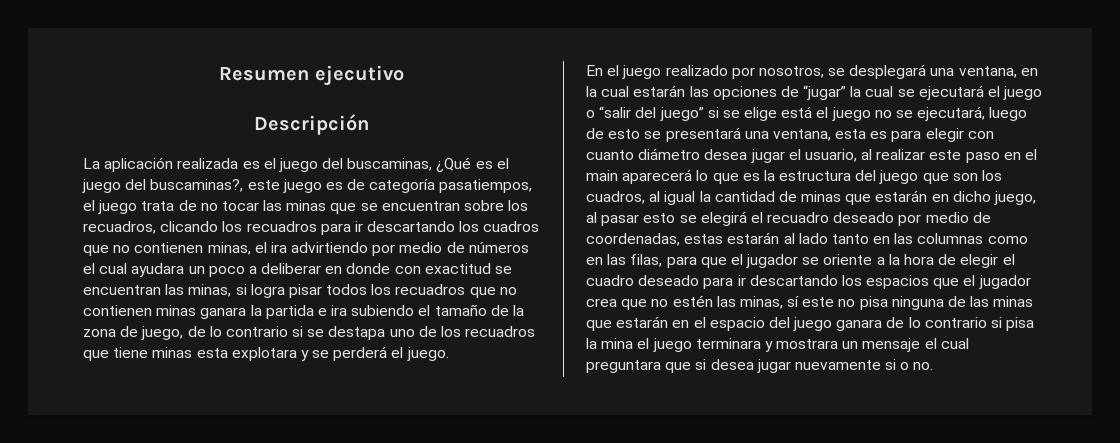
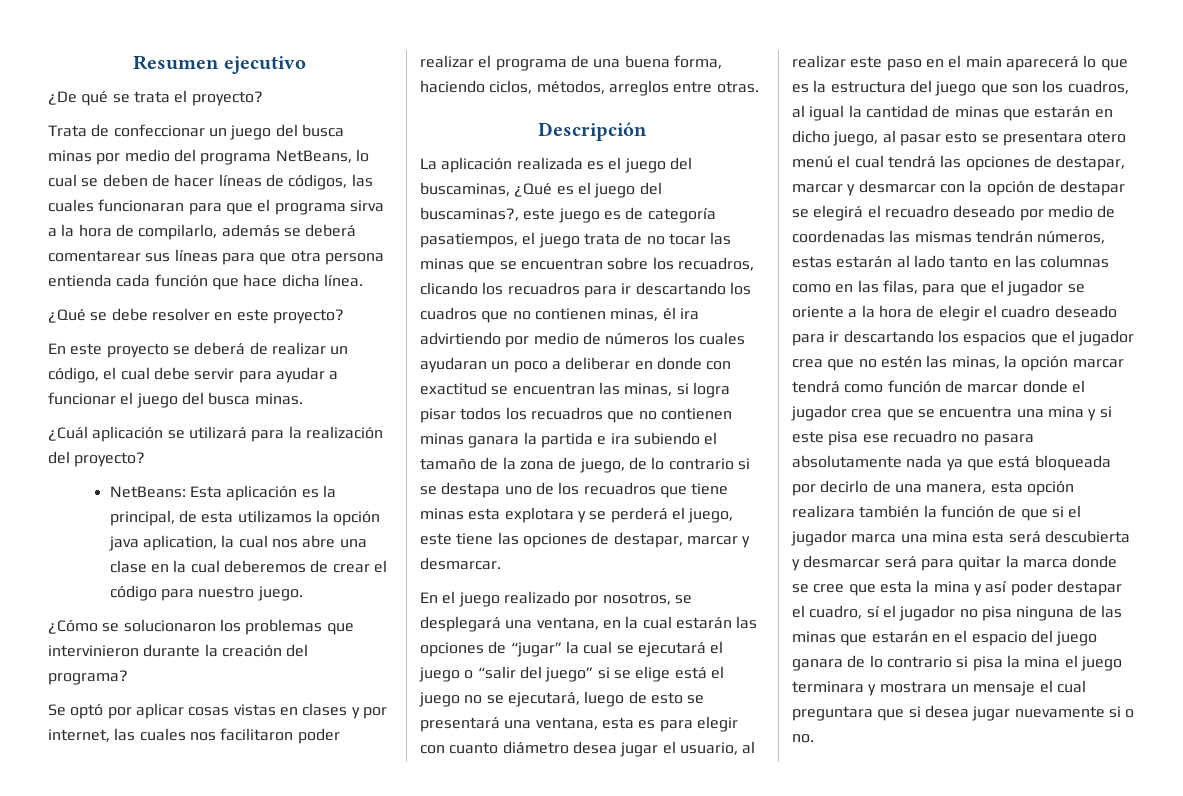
+ ¿De qué se trata el proyecto?
+ Trata de confeccionar un juego del busca minas por medio del programa NetBeans, lo cual se deben de hacer líneas de códigos, las cuales funcionaran para que el programa sirva a la hora de compilarlo, además se deberá comentarear sus líneas para que otra persona entienda cada función que hace dicha línea.
+ ¿Qué se debe resolver en este proyecto?
+ En este proyecto se deberá de realizar un código, el cual debe servir para ayudar a funcionar el juego del busca minas.
+ ¿Cuál aplicación se utilizará para la realización del proyecto?
+ NetBeans: Esta aplicación es la principal, de esta utilizamos la opción java aplication, la cual nos abre una clase en la cual deberemos de crear el código para nuestro juego.
+ ¿Cómo se solucionaron los problemas que intervinieron durante la creación del programa?
+ Se optó por aplicar cosas vistas en clases y por internet, las cuales nos facilitaron poder realizar el programa de una buena forma, haciendo ciclos, métodos, arreglos entre otras.
- La aplicación realizada es el juego del buscaminas, ¿Qué es el juego del buscaminas?, este juego es de categoría pasatiempos, el juego trata de no tocar las minas que se encuentran sobre los recuadros, clicando los recuadros para ir descartando los cuadros que no contienen minas, el ira advirtiendo por medio de números el cual ayudara un poco a deliberar en donde con exactitud se encuentran las minas, si logra pisar todos los recuadros que no contienen minas ganara la partida e ira subiendo el tamaño de la zona de juego, de lo contrario si se destapa uno de los recuadros que tiene minas esta explotara y se perderá el juego.
+ La aplicación realizada es el juego del buscaminas, ¿Qué es el juego del buscaminas?, este juego es de categoría pasatiempos, el juego trata de no tocar las minas que se encuentran sobre los recuadros, clicando los recuadros para ir descartando los cuadros que no contienen minas, él ira advirtiendo por medio de números los cuales ayudaran un poco a deliberar en donde con exactitud se encuentran las minas, si logra pisar todos los recuadros que no contienen minas ganara la partida e ira subiendo el tamaño de la zona de juego, de lo contrario si se destapa uno de los recuadros que tiene minas esta explotara y se perderá el juego, este tiene las opciones de destapar, marcar y desmarcar.
- En el juego realizado por nosotros, se desplegará una ventana, en la cual estarán las opciones de “jugar” la cual se ejecutará el juego o “salir del juego” si se elige está el juego no se ejecutará, luego de esto se presentará una ventana, esta es para elegir con cuanto diámetro desea jugar el usuario, al realizar este paso en el main aparecerá lo que es la estructura del juego que son los cuadros, al igual la cantidad de minas que estarán en dicho juego, al pasar esto se elegirá el recuadro deseado por medio de coordenadas, estas estarán al lado tanto en las columnas como en las filas, para que el jugador se oriente a la hora de elegir el cuadro deseado para ir descartando los espacios que el jugador crea que no estén las minas, sí este no pisa ninguna de las minas que estarán en el espacio del juego ganara de lo contrario si pisa la mina el juego terminara y mostrara un mensaje el cual preguntara que si desea jugar nuevamente si o no.
+ En el juego realizado por nosotros, se desplegará una ventana, en la cual estarán las opciones de “jugar” la cual se ejecutará el juego o “salir del juego” si se elige está el juego no se ejecutará, luego de esto se presentará una ventana, esta es para elegir con cuanto diámetro desea jugar el usuario, al realizar este paso en el main aparecerá lo que es la estructura del juego que son los cuadros, al igual la cantidad de minas que estarán en dicho juego, al pasar esto se presentara otero menú el cual tendrá las opciones de destapar, marcar y desmarcar con la opción de destapar se elegirá el recuadro deseado por medio de coordenadas las mismas tendrán números, estas estarán al lado tanto en las columnas como en las filas, para que el jugador se oriente a la hora de elegir el cuadro deseado para ir descartando los espacios que el jugador crea que no estén las minas, la opción marcar tendrá como función de marcar donde el jugador crea que se encuentra una mina y si este pisa ese recuadro no pasara absolutamente nada ya que está bloqueada por decirlo de una manera, esta opción realizara también la función de que si el jugador marca una mina esta será descubierta y desmarcar será para quitar la marca donde se cree que esta la mina y así poder destapar el cuadro, sí el jugador no pisa ninguna de las minas que estarán en el espacio del juego ganara de lo contrario si pisa la mina el juego terminara y mostrara un mensaje el cual preguntara que si desea jugar nuevamente si o no.

